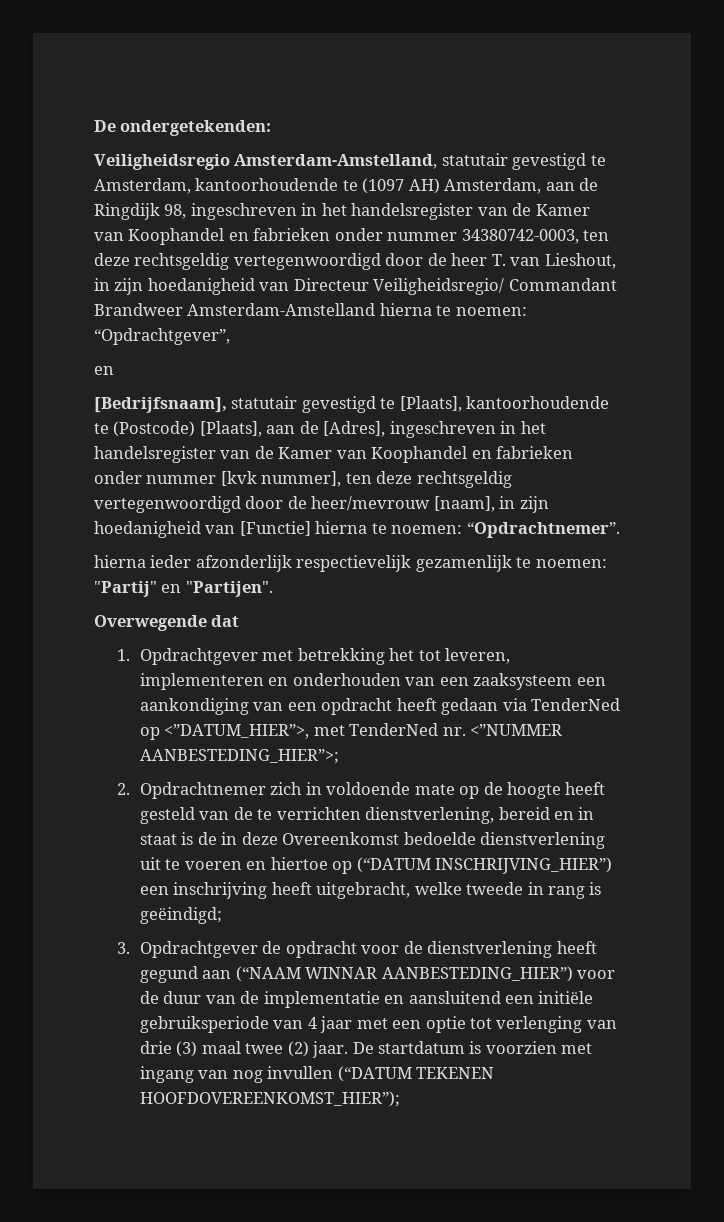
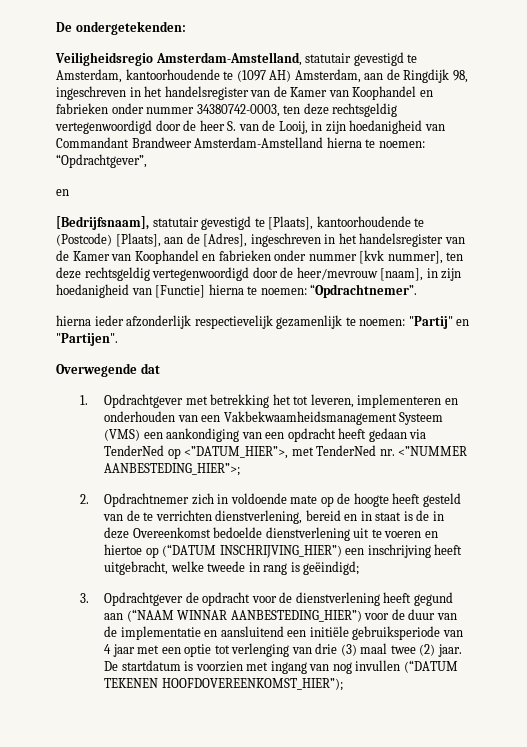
- Veiligheidsregio Amsterdam-Amstelland, statutair gevestigd te Amsterdam, kantoorhoudende te (1097 AH) Amsterdam, aan de Ringdijk 98, ingeschreven in het handelsregister van de Kamer van Koophandel en fabrieken onder nummer 34380742-0003, ten deze rechtsgeldig vertegenwoordigd door de heer T. van Lieshout, in zijn hoedanigheid van Directeur Veiligheidsregio/ Commandant Brandweer Amsterdam-Amstelland hierna te noemen: “Opdrachtgever”,
+ Veiligheidsregio Amsterdam-Amstelland, statutair gevestigd te Amsterdam, kantoorhoudende te (1097 AH) Amsterdam, aan de Ringdijk 98, ingeschreven in het handelsregister van de Kamer van Koophandel en fabrieken onder nummer 34380742-0003, ten deze rechtsgeldig vertegenwoordigd door de heer S. van de Looij, in zijn hoedanigheid van Commandant Brandweer Amsterdam-Amstelland hierna te noemen: “Opdrachtgever”,
- 1. Opdrachtgever met betrekking het tot leveren, implementeren en onderhouden van een zaaksysteem een aankondiging van een opdracht heeft gedaan via TenderNed op <”DATUM_HIER”>, met TenderNed nr. <”NUMMER AANBESTEDING_HIER”>;
+ 1. Opdrachtgever met betrekking het tot leveren, implementeren en onderhouden van een Vakbekwaamheidsmanagement Systeem (VMS) een aankondiging van een opdracht heeft gedaan via TenderNed op <”DATUM_HIER”>, met TenderNed nr. <”NUMMER AANBESTEDING_HIER”>;

